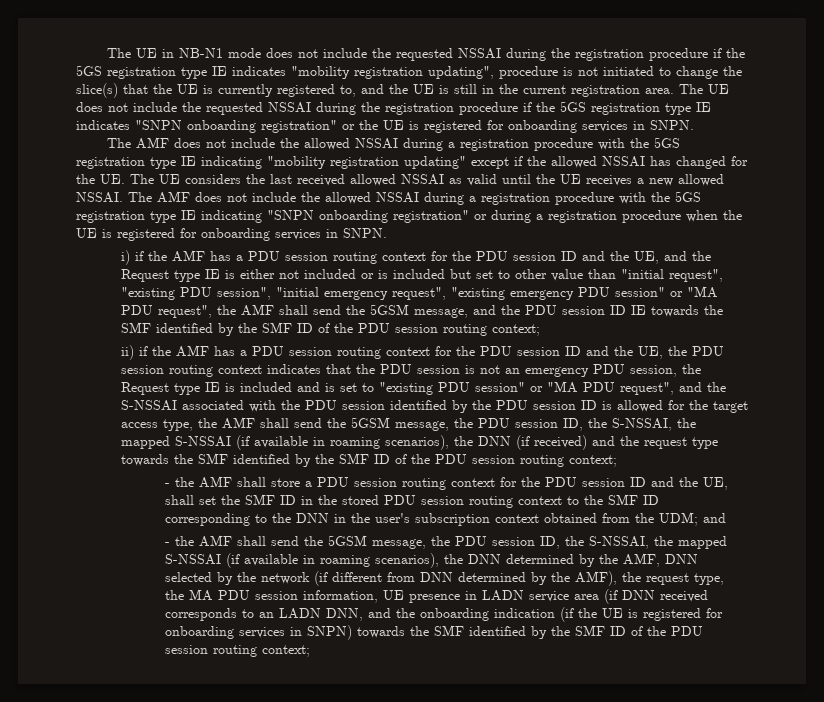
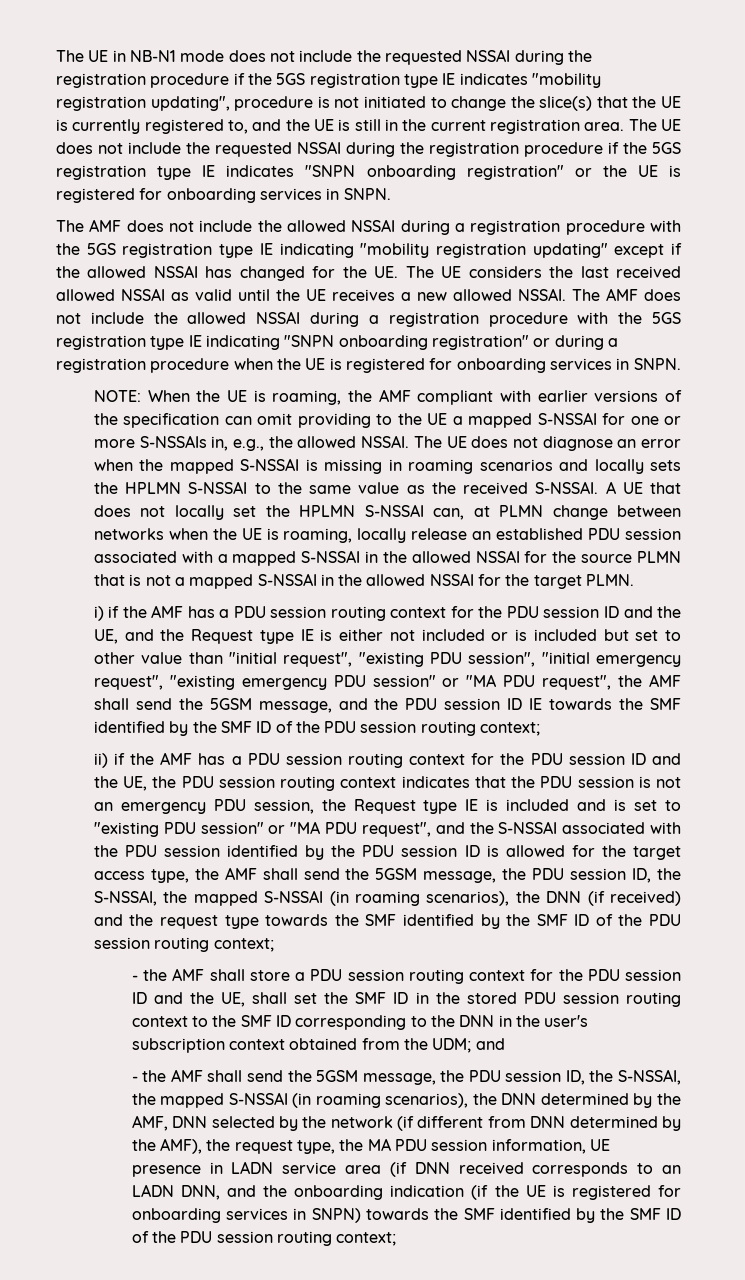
+ NOTE: When the UE is roaming, the AMF compliant with earlier versions of the specification can omit providing to the UE a mapped S-NSSAI for one or more S-NSSAIs in, e.g., the allowed NSSAI. The UE does not diagnose an error when the mapped S-NSSAI is missing in roaming scenarios and locally sets the HPLMN S-NSSAI to the same value as the received S-NSSAI. A UE that does not locally set the HPLMN S-NSSAI can, at PLMN change between networks when the UE is roaming, locally release an established PDU session associated with a mapped S-NSSAI in the allowed NSSAI for the source PLMN that is not a mapped S-NSSAI in the allowed NSSAI for the target PLMN.
- ii) if the AMF has a PDU session routing context for the PDU session ID and the UE, the PDU session routing context indicates that the PDU session is not an emergency PDU session, the Request type IE is included and is set to "existing PDU session" or "MA PDU request", and the S-NSSAI associated with the PDU session identified by the PDU session ID is allowed for the target access type, the AMF shall send the 5GSM message, the PDU session ID, the S-NSSAI, the mapped S-NSSAI (if available in roaming scenarios), the DNN (if received) and the request type towards the SMF identified by the SMF ID of the PDU session routing context;
+ ii) if the AMF has a PDU session routing context for the PDU session ID and the UE, the PDU session routing context indicates that the PDU session is not an emergency PDU session, the Request type IE is included and is set to "existing PDU session" or "MA PDU request", and the S-NSSAI associated with the PDU session identified by the PDU session ID is allowed for the target access type, the AMF shall send the 5GSM message, the PDU session ID, the S-NSSAI, the mapped S-NSSAI (in roaming scenarios), the DNN (if received) and the request type towards the SMF identified by the SMF ID of the PDU session routing context;
- - the AMF shall send the 5GSM message, the PDU session ID, the S-NSSAI, the mapped S-NSSAI (if available in roaming scenarios), the DNN determined by the AMF, DNN selected by the network (if different from DNN determined by the AMF), the request type, the MA PDU session information, UE presence in LADN service area (if DNN received corresponds to an LADN DNN, and the onboarding indication (if the UE is registered for onboarding services in SNPN) towards the SMF identified by the SMF ID of the PDU session routing context;
+ - the AMF shall send the 5GSM message, the PDU session ID, the S-NSSAI, the mapped S-NSSAI (in roaming scenarios), the DNN determined by the AMF, DNN selected by the network (if different from DNN determined by the AMF), the request type, the MA PDU session information, UE presence in LADN service area (if DNN received corresponds to an LADN DNN, and the onboarding indication (if the UE is registered for onboarding services in SNPN) towards the SMF identified by the SMF ID of the PDU session routing context;

